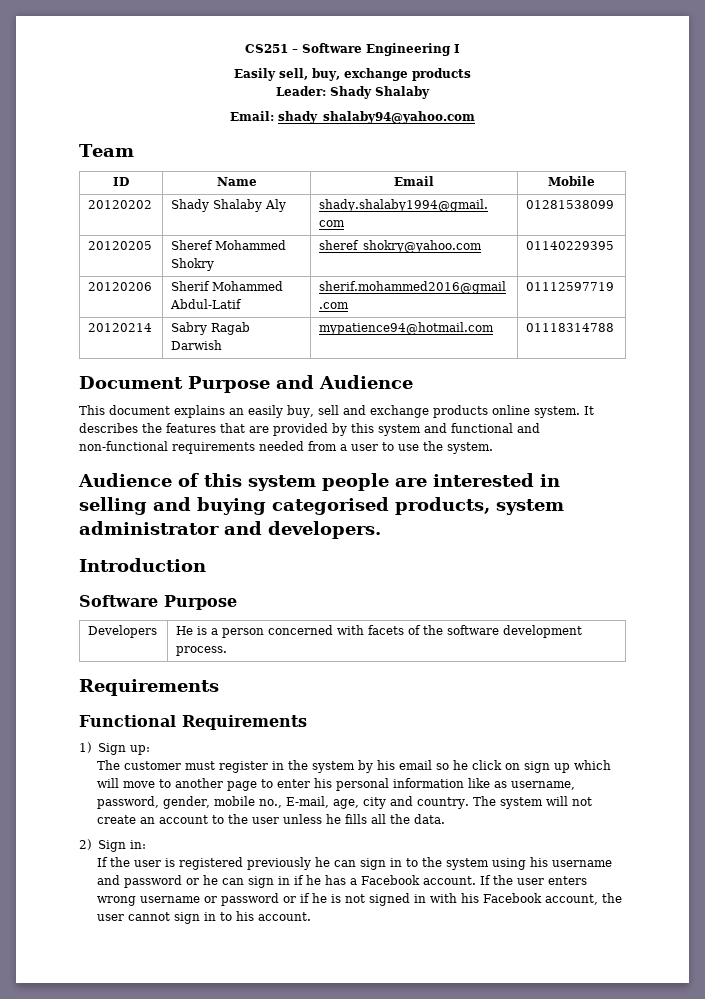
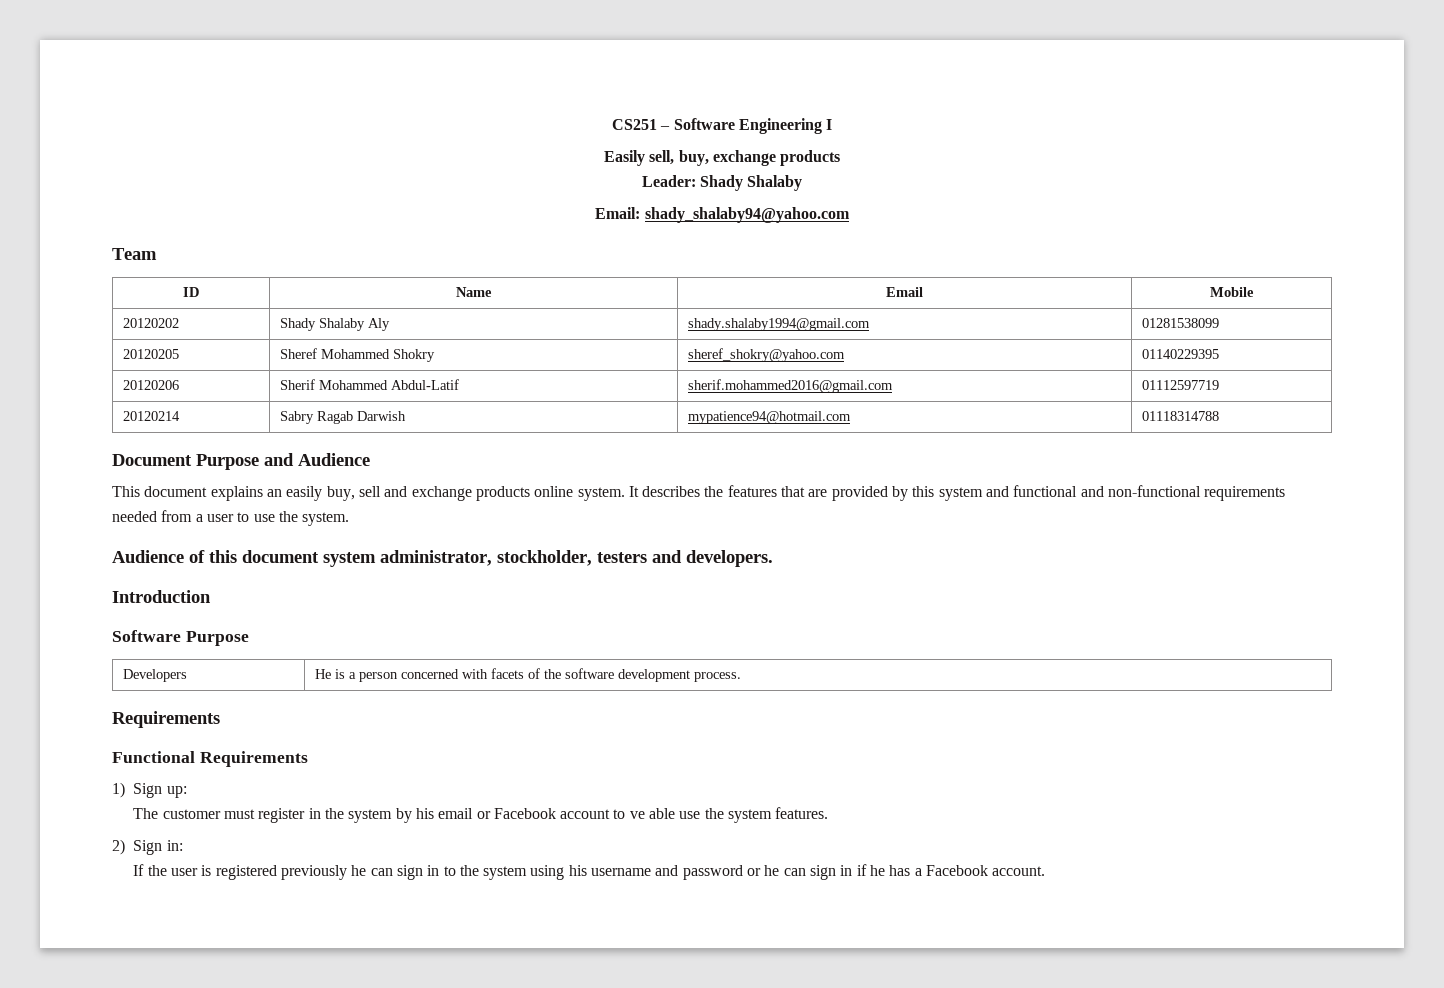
- Audience of this system people are interested in selling and buying categorised products, system administrator and developers.
+ Audience of this document system administrator, stockholder, testers and developers.
- The customer must register in the system by his email so he click on sign up which will move to another page to enter his personal information like as username, password, gender, mobile no., E-mail, age, city and country. The system will not create an account to the user unless he fills all the data.
+ The customer must register in the system by his email or Facebook account to ve able use the system features.
- If the user enters wrong username or password or if he is not signed in with his Facebook account, the user cannot sign in to his account.

